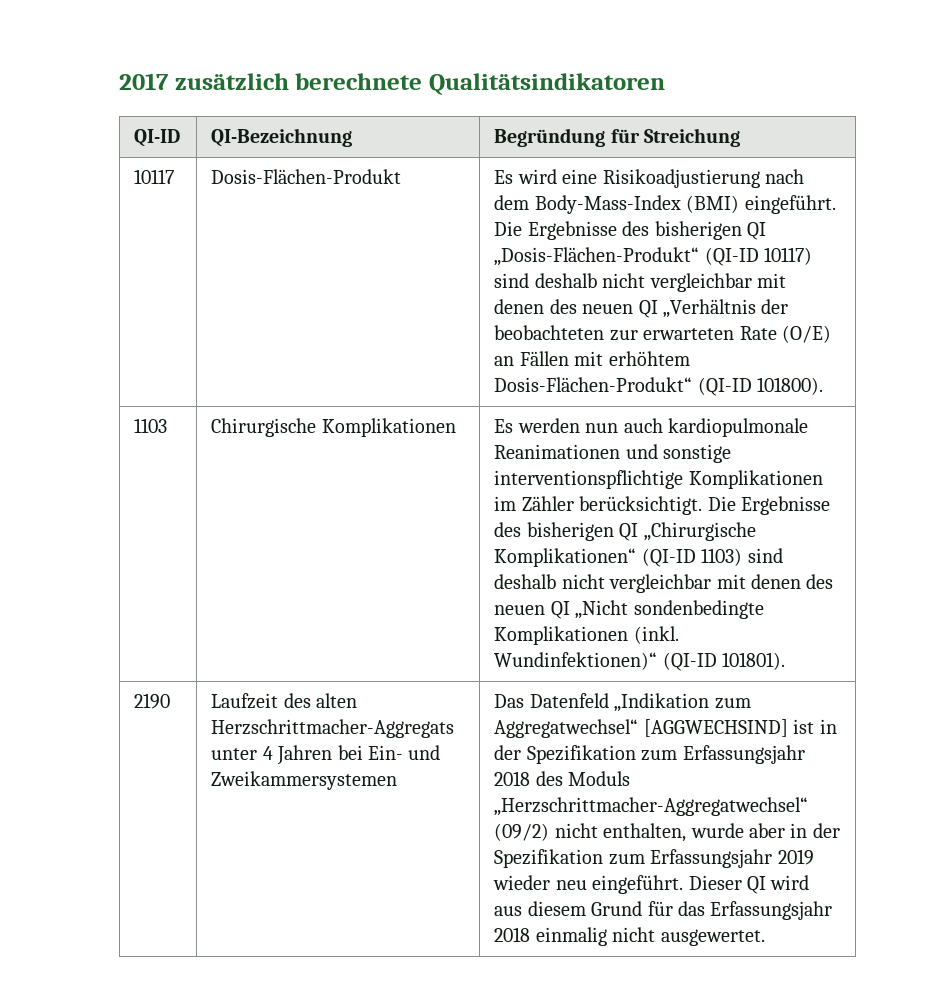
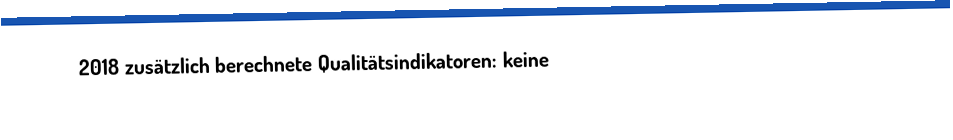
- 2017 zusätzlich berechnete Qualitätsindikatoren
- QI-ID | QI-Bezeichnung | Begründung für Streichung
- 10117 | Dosis-Flächen-Produkt | Es wird eine Risikoadjustierung nach dem Body-Mass-Index (BMI) eingeführt. Die Ergebnisse des bisherigen QI „Dosis-Flächen-Produkt“ (QI-ID 10117) sind deshalb nicht vergleichbar mit denen des neuen QI „Verhältnis der beobachteten zur erwarteten Rate (O/E) an Fällen mit erhöhtem Dosis-Flächen-Produkt“ (QI-ID 101800).
- 1103 | Chirurgische Komplikationen | Es werden nun auch kardiopulmonale Reanimationen und sonstige interventionspflichtige Komplikationen im Zähler berücksichtigt. Die Ergebnisse des bisherigen QI „Chirurgische Komplikationen“ (QI-ID 1103) sind deshalb nicht vergleichbar mit denen des neuen QI „Nicht sondenbedingte Komplikationen (inkl. Wundinfektionen)“ (QI-ID 101801).
- 2190 | Laufzeit des alten Herzschrittmacher-Aggregats unter 4 Jahren bei Ein- und Zweikammersystemen | Das Datenfeld „Indikation zum Aggregatwechsel“ [AGGWECHSIND] ist in der Spezifikation zum Erfassungsjahr 2018 des Moduls „Herzschrittmacher-Aggregatwechsel“ (09/2) nicht enthalten, wurde aber in der Spezifikation zum Erfassungsjahr 2019 wieder neu eingeführt. Dieser QI wird aus diesem Grund für das Erfassungsjahr 2018 einmalig nicht ausgewertet.
+ 2018 zusätzlich berechnete Qualitätsindikatoren: keine

